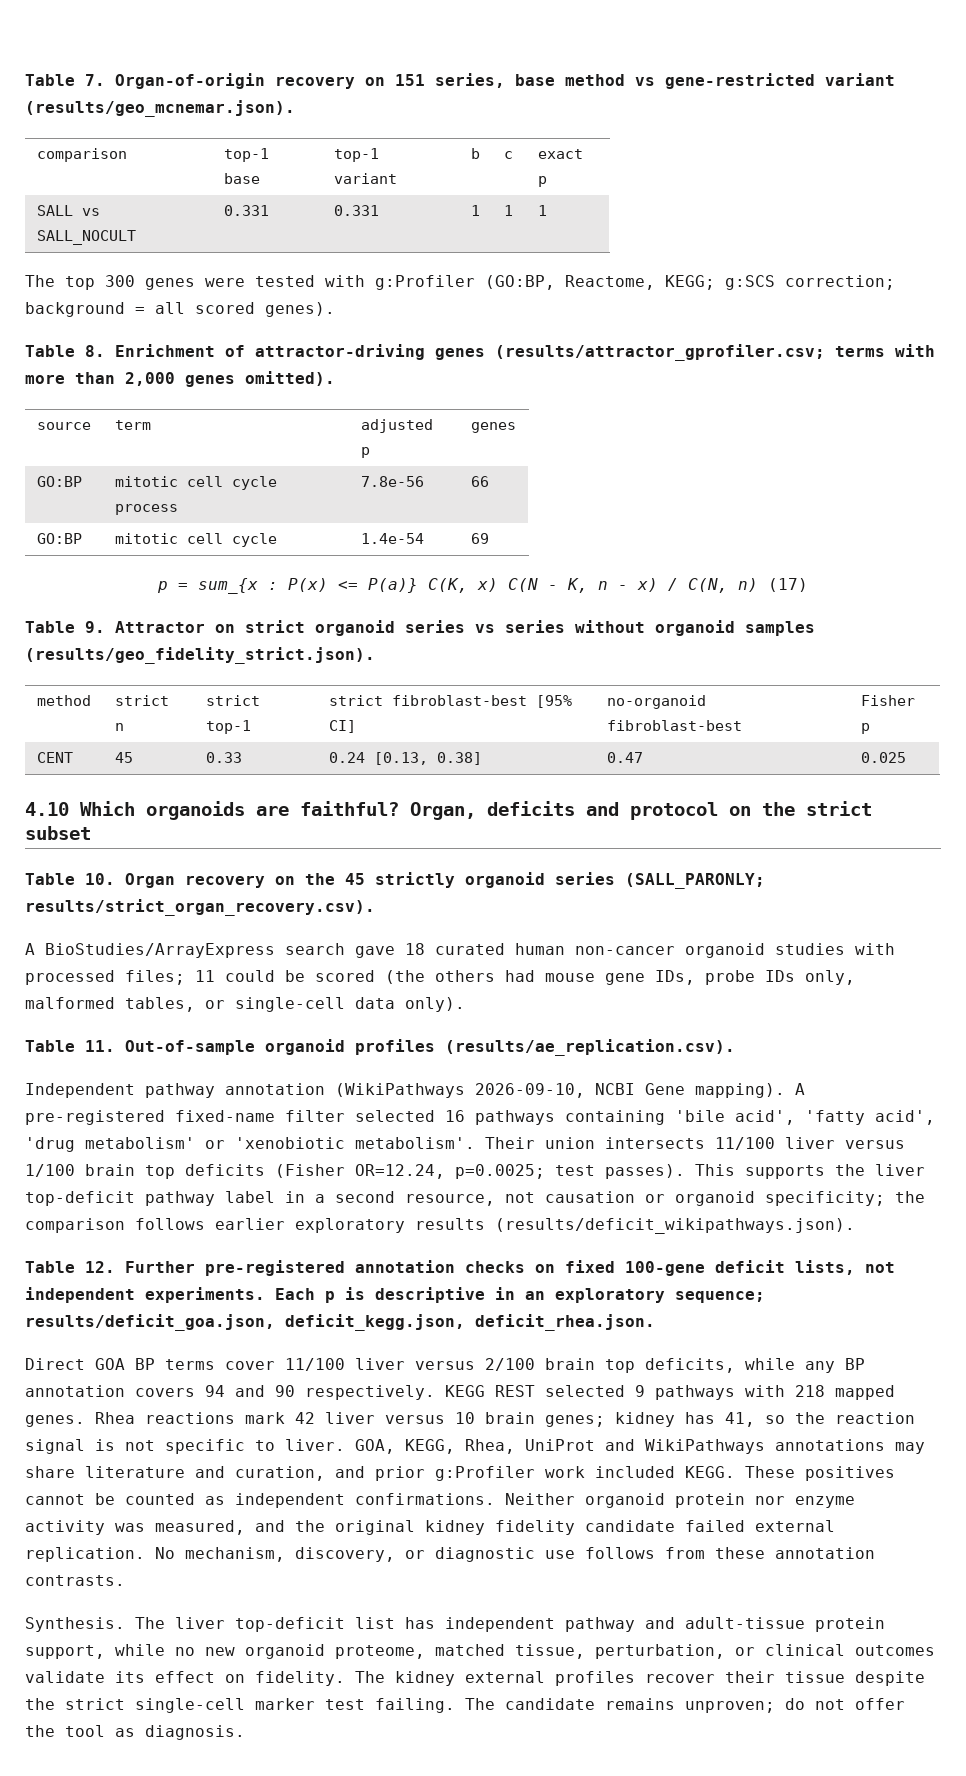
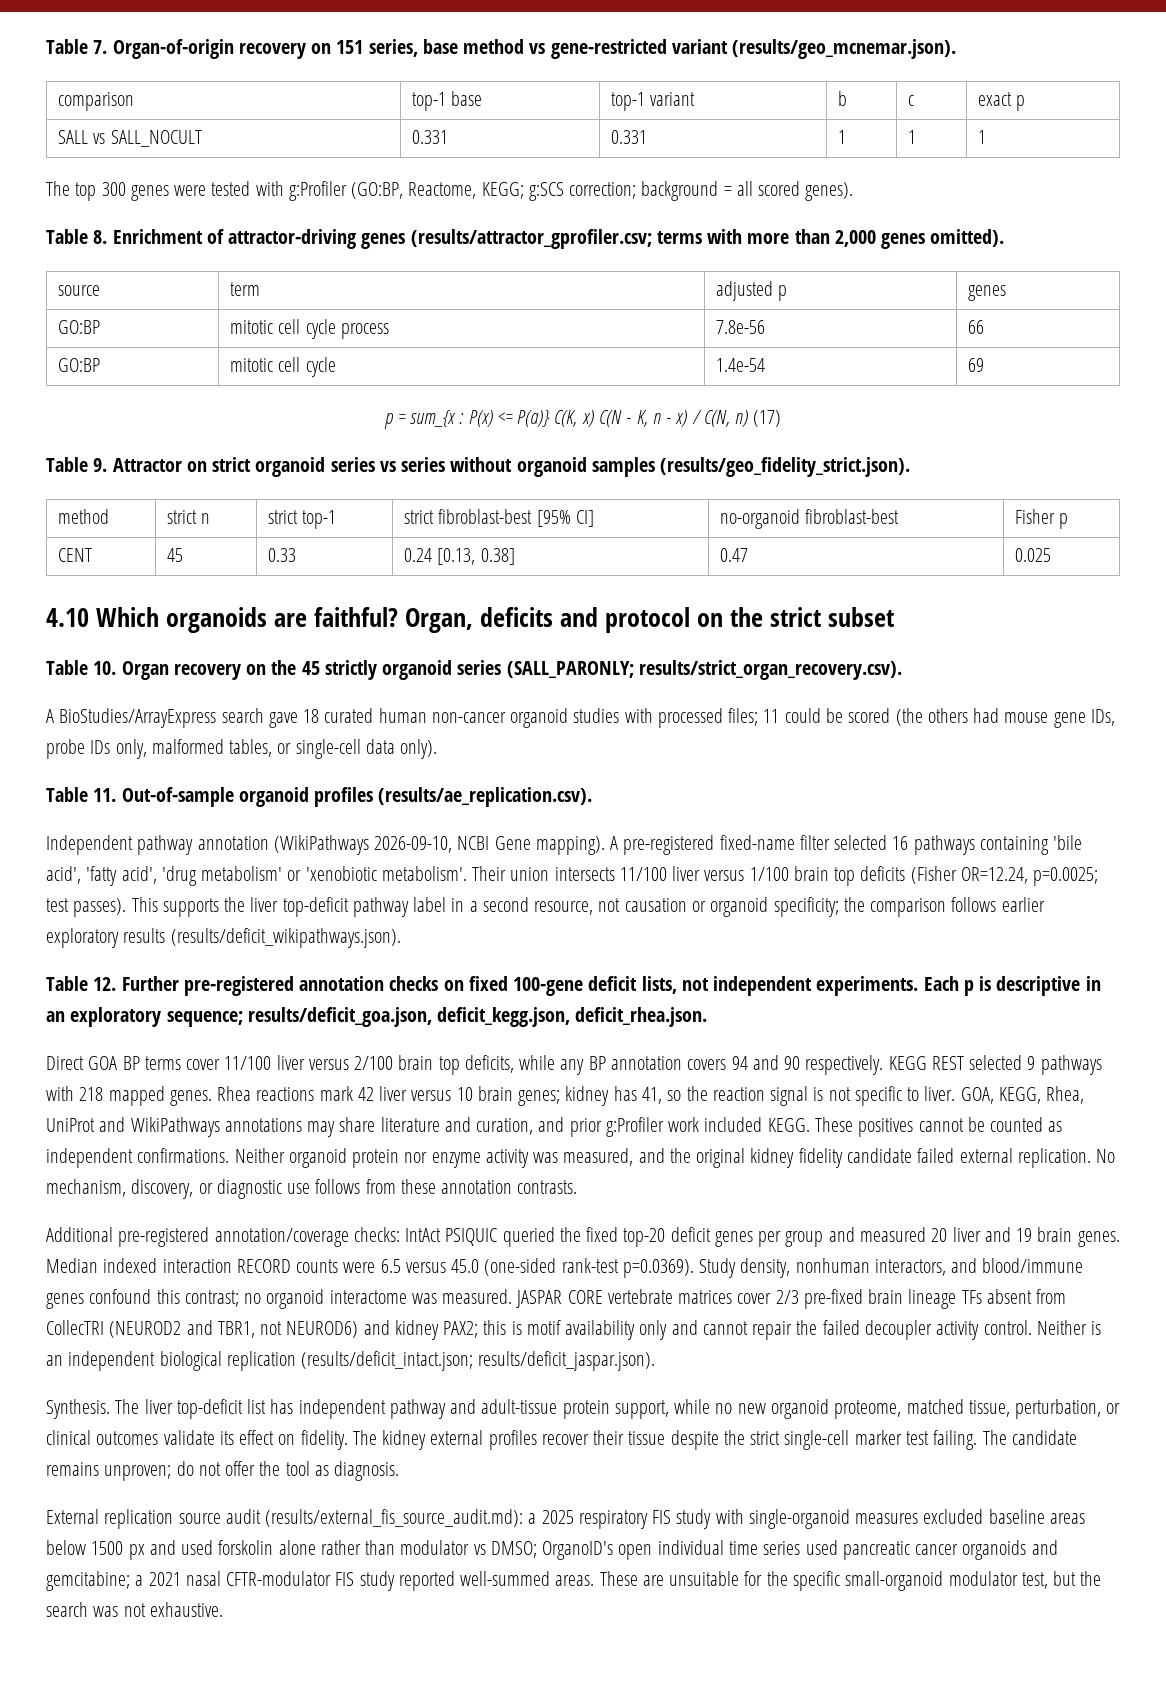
+ Additional pre-registered annotation/coverage checks: IntAct PSIQUIC queried the fixed top-20 deficit genes per group and measured 20 liver and 19 brain genes. Median indexed interaction RECORD counts were 6.5 versus 45.0 (one-sided rank-test p=0.0369). Study density, nonhuman interactors, and blood/immune genes confound this contrast; no organoid interactome was measured. JASPAR CORE vertebrate matrices cover 2/3 pre-fixed brain lineage TFs absent from CollecTRI (NEUROD2 and TBR1, not NEUROD6) and kidney PAX2; this is motif availability only and cannot repair the failed decoupler activity control. Neither is an independent biological replication (results/deficit_intact.json; results/deficit_jaspar.json).
+ External replication source audit (results/external_fis_source_audit.md): a 2025 respiratory FIS study with single-organoid measures excluded baseline areas below 1500 px and used forskolin alone rather than modulator vs DMSO; OrganoID's open individual time series used pancreatic cancer organoids and gemcitabine; a 2021 nasal CFTR-modulator FIS study reported well-summed areas. These are unsuitable for the specific small-organoid modulator test, but the search was not exhaustive.

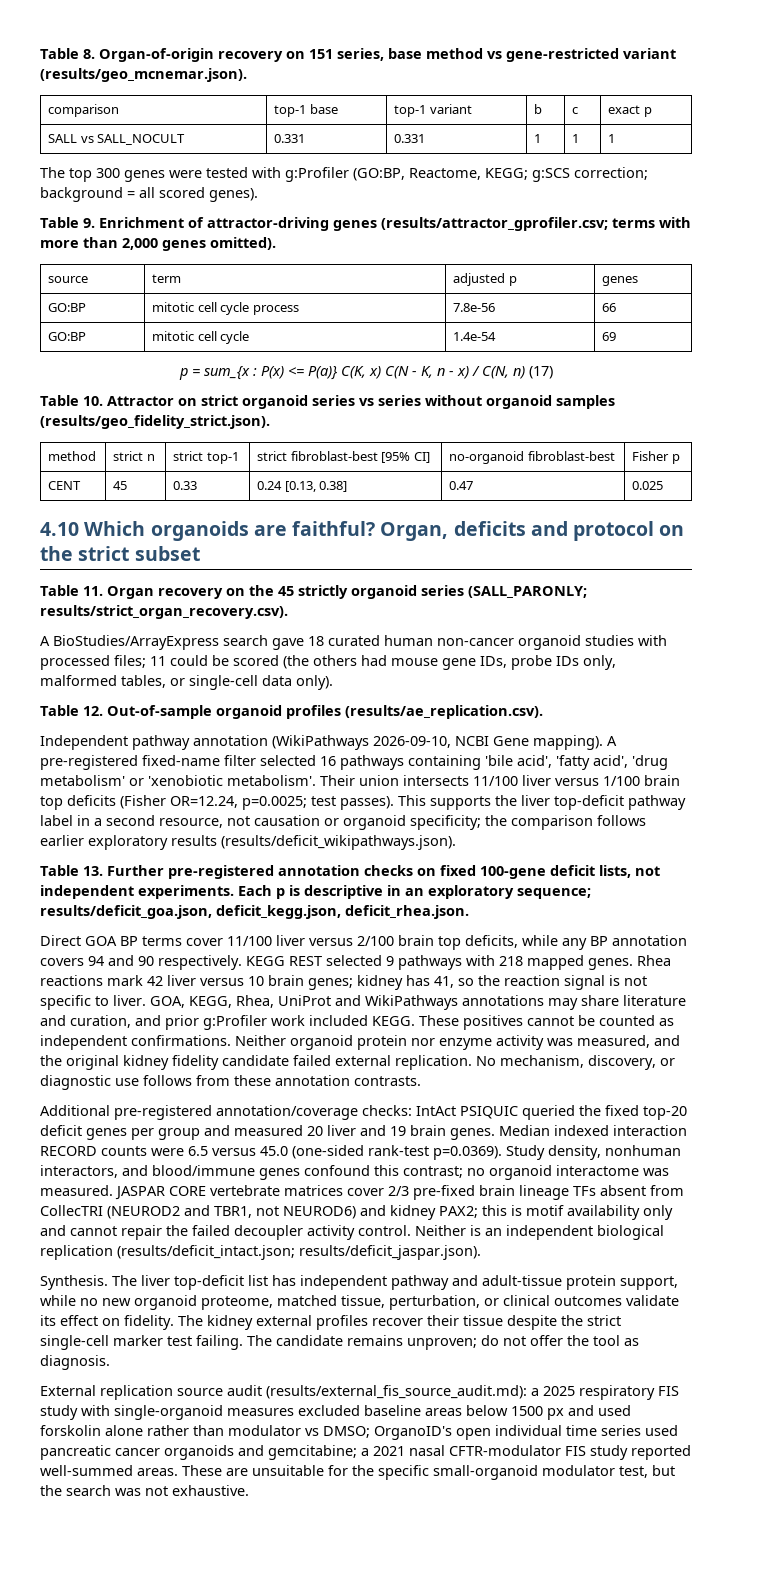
- Table 7. Organ-of-origin recovery on 151 series, base method vs gene-restricted variant (results/geo_mcnemar.json).
+ Table 8. Organ-of-origin recovery on 151 series, base method vs gene-restricted variant (results/geo_mcnemar.json).
- Table 8. Enrichment of attractor-driving genes (results/attractor_gprofiler.csv; terms with more than 2,000 genes omitted).
+ Table 9. Enrichment of attractor-driving genes (results/attractor_gprofiler.csv; terms with more than 2,000 genes omitted).
- Table 9. Attractor on strict organoid series vs series without organoid samples (results/geo_fidelity_strict.json).
+ Table 10. Attractor on strict organoid series vs series without organoid samples (results/geo_fidelity_strict.json).
- Table 10. Organ recovery on the 45 strictly organoid series (SALL_PARONLY; results/strict_organ_recovery.csv).
+ Table 11. Organ recovery on the 45 strictly organoid series (SALL_PARONLY; results/strict_organ_recovery.csv).
- Table 11. Out-of-sample organoid profiles (results/ae_replication.csv).
+ Table 12. Out-of-sample organoid profiles (results/ae_replication.csv).
- Table 12. Further pre-registered annotation checks on fixed 100-gene deficit lists, not independent experiments.
+ Table 13. Further pre-registered annotation checks on fixed 100-gene deficit lists, not independent experiments.

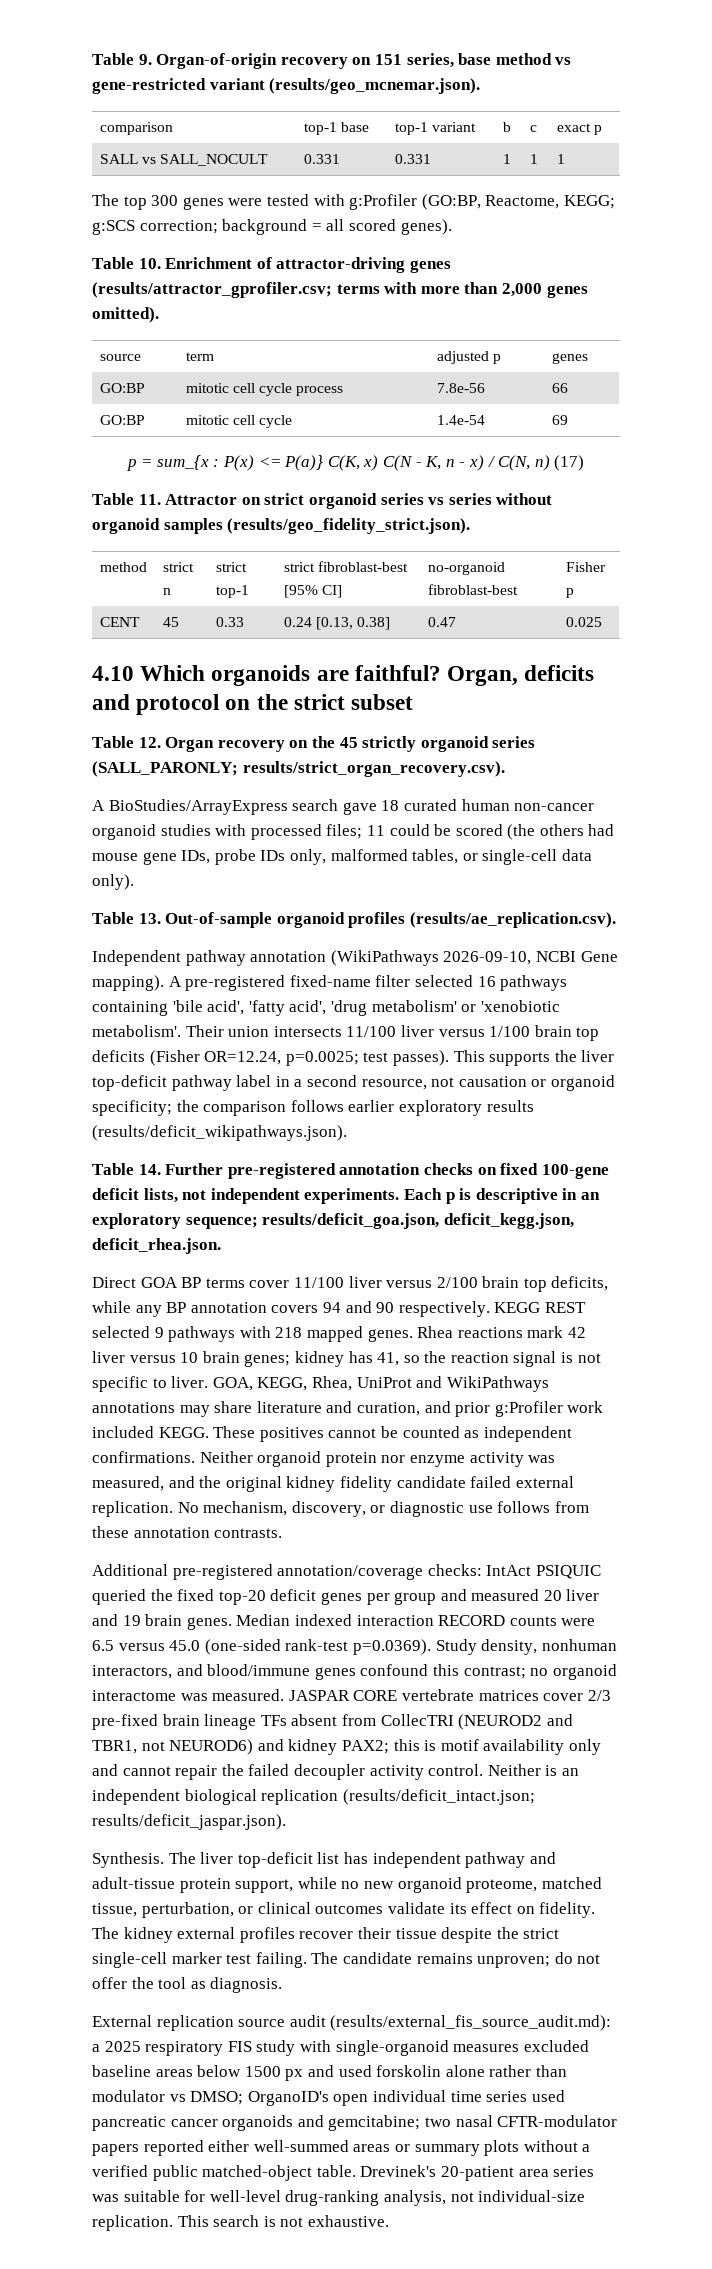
- Table 8. Organ-of-origin recovery on 151 series, base method vs gene-restricted variant (results/geo_mcnemar.json).
+ Table 9. Organ-of-origin recovery on 151 series, base method vs gene-restricted variant (results/geo_mcnemar.json).
- Table 9. Enrichment of attractor-driving genes (results/attractor_gprofiler.csv; terms with more than 2,000 genes omitted).
+ Table 10. Enrichment of attractor-driving genes (results/attractor_gprofiler.csv; terms with more than 2,000 genes omitted).
- Table 10. Attractor on strict organoid series vs series without organoid samples (results/geo_fidelity_strict.json).
+ Table 11. Attractor on strict organoid series vs series without organoid samples (results/geo_fidelity_strict.json).
- Table 11. Organ recovery on the 45 strictly organoid series (SALL_PARONLY; results/strict_organ_recovery.csv).
+ Table 12. Organ recovery on the 45 strictly organoid series (SALL_PARONLY; results/strict_organ_recovery.csv).
- Table 12. Out-of-sample organoid profiles (results/ae_replication.csv).
+ Table 13. Out-of-sample organoid profiles (results/ae_replication.csv).
- Table 13. Further pre-registered annotation checks on fixed 100-gene deficit lists, not independent experiments.
+ Table 14. Further pre-registered annotation checks on fixed 100-gene deficit lists, not independent experiments.
- External replication source audit (results/external_fis_source_audit.md): a 2025 respiratory FIS study with single-organoid measures excluded baseline areas below 1500 px and used forskolin alone rather than modulator vs DMSO; OrganoID's open individual time series used pancreatic cancer organoids and gemcitabine; a 2021 nasal CFTR-modulator FIS study reported well-summed areas. These are unsuitable for the specific small-organoid modulator test, but the search was not exhaustive.
+ External replication source audit (results/external_fis_source_audit.md): a 2025 respiratory FIS study with single-organoid measures excluded baseline areas below 1500 px and used forskolin alone rather than modulator vs DMSO; OrganoID's open individual time series used pancreatic cancer organoids and gemcitabine; two nasal CFTR-modulator papers reported either well-summed areas or summary plots without a verified public matched-object table. Drevinek's 20-patient area series was suitable for well-level drug-ranking analysis, not individual-size replication. This search is not exhaustive.

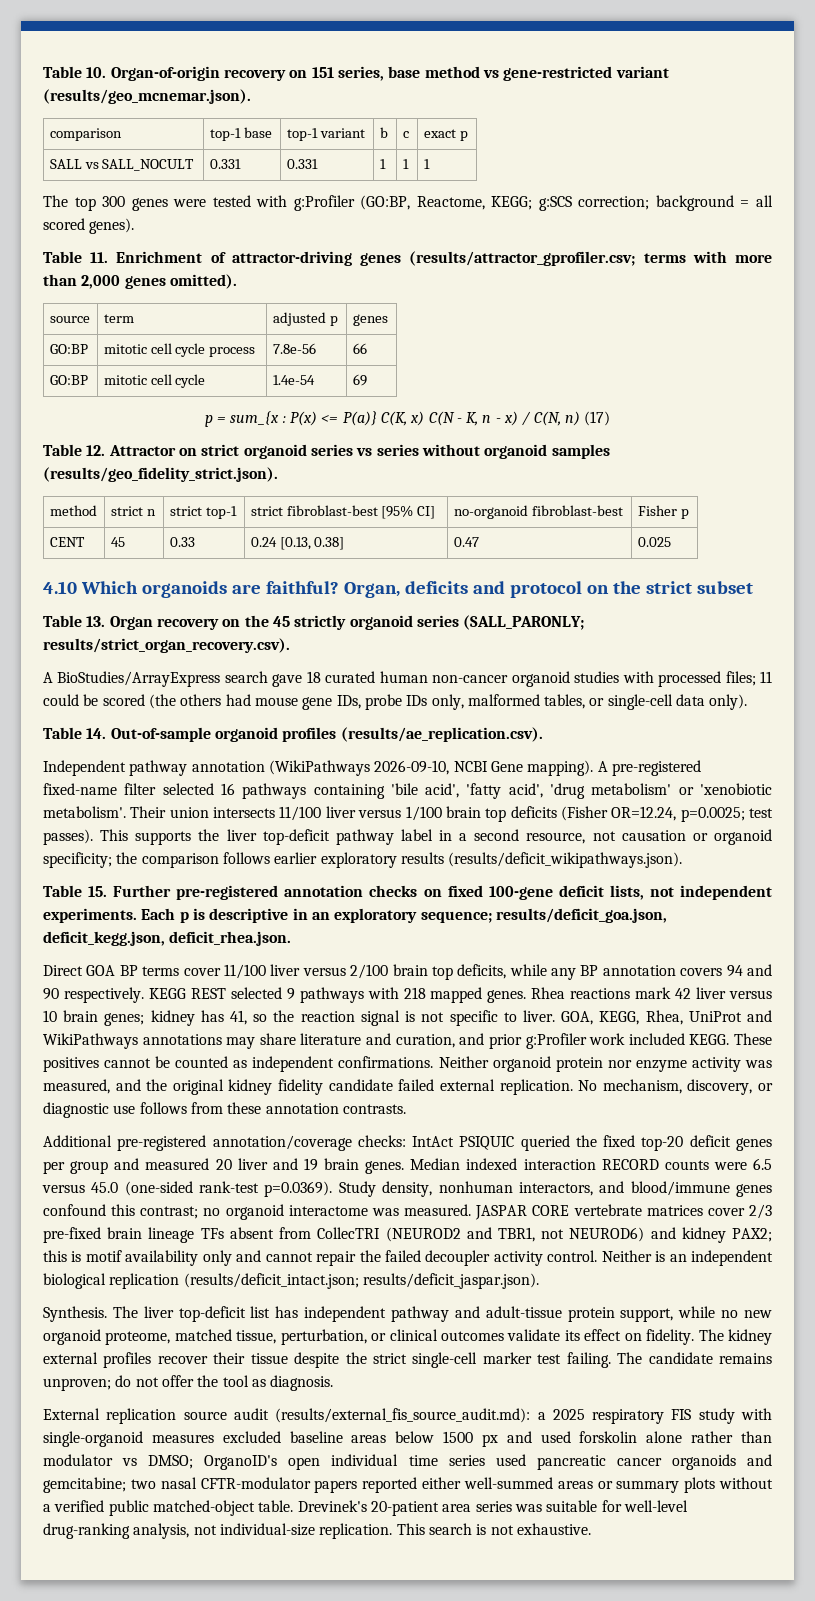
- Table 9. Organ-of-origin recovery on 151 series, base method vs gene-restricted variant (results/geo_mcnemar.json).
+ Table 10. Organ-of-origin recovery on 151 series, base method vs gene-restricted variant (results/geo_mcnemar.json).
- Table 10. Enrichment of attractor-driving genes (results/attractor_gprofiler.csv; terms with more than 2,000 genes omitted).
+ Table 11. Enrichment of attractor-driving genes (results/attractor_gprofiler.csv; terms with more than 2,000 genes omitted).
- Table 11. Attractor on strict organoid series vs series without organoid samples (results/geo_fidelity_strict.json).
+ Table 12. Attractor on strict organoid series vs series without organoid samples (results/geo_fidelity_strict.json).
- Table 12. Organ recovery on the 45 strictly organoid series (SALL_PARONLY; results/strict_organ_recovery.csv).
+ Table 13. Organ recovery on the 45 strictly organoid series (SALL_PARONLY; results/strict_organ_recovery.csv).
- Table 13. Out-of-sample organoid profiles (results/ae_replication.csv).
+ Table 14. Out-of-sample organoid profiles (results/ae_replication.csv).
- Table 14. Further pre-registered annotation checks on fixed 100-gene deficit lists, not independent experiments.
+ Table 15. Further pre-registered annotation checks on fixed 100-gene deficit lists, not independent experiments.

